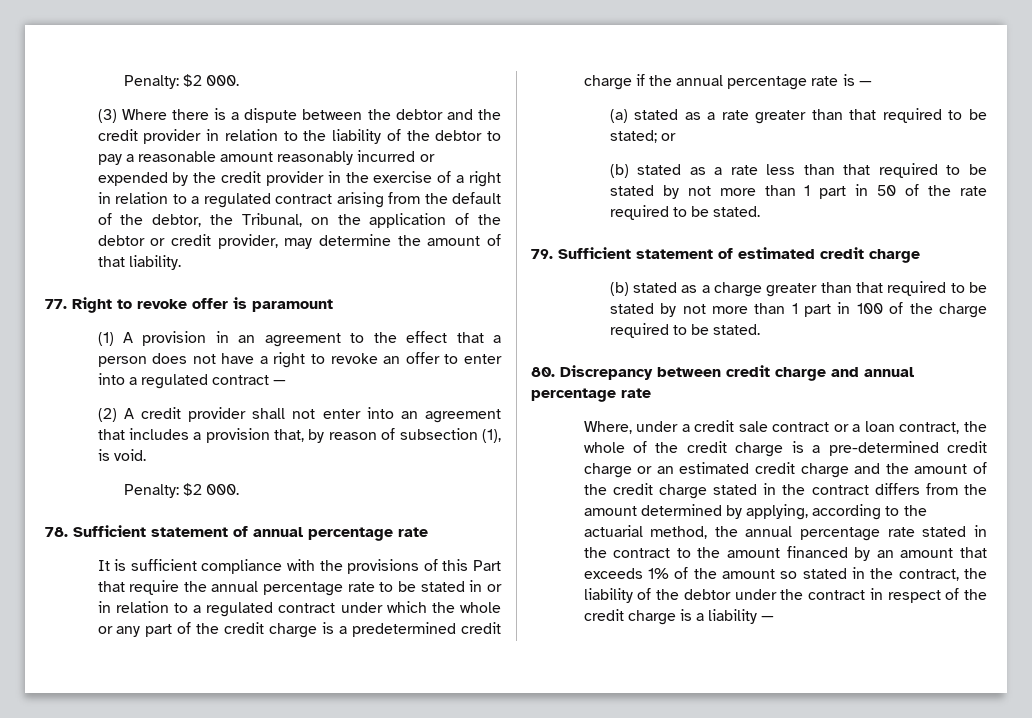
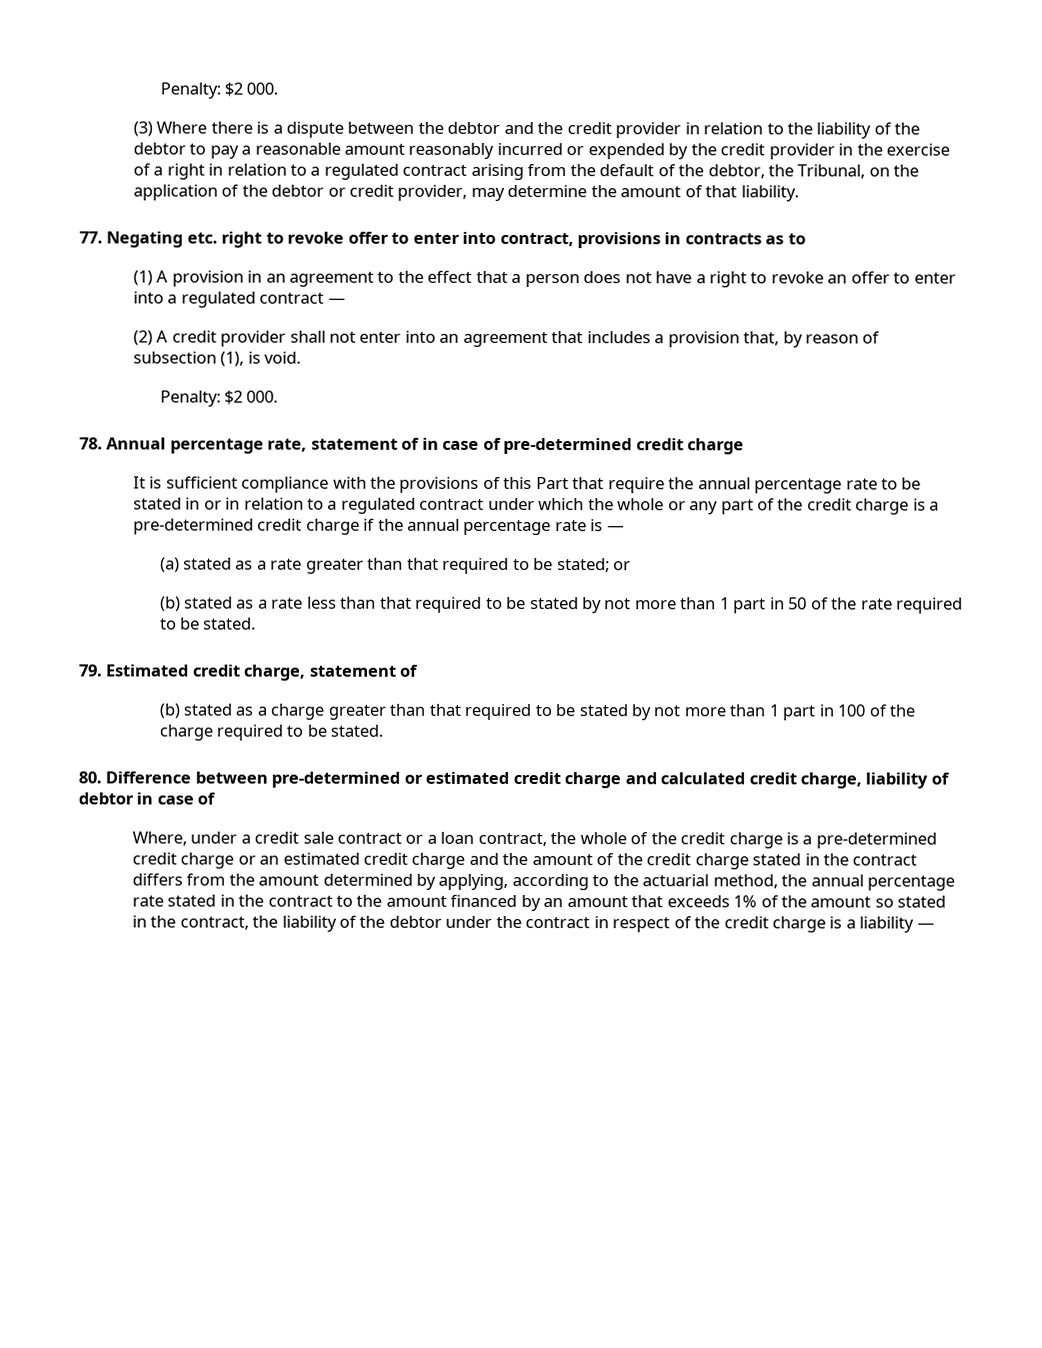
- 77. Right to revoke offer is paramount
+ 77. Negating etc. right to revoke offer to enter into contract, provisions in contracts as to
- 78. Sufficient statement of annual percentage rate
+ 78. Annual percentage rate, statement of in case of pre-determined credit charge
- It is sufficient compliance with the provisions of this Part that require the annual percentage rate to be stated in or in relation to a regulated contract under which the whole or any part of the credit charge is a predetermined credit charge if the annual percentage rate is —
+ It is sufficient compliance with the provisions of this Part that require the annual percentage rate to be stated in or in relation to a regulated contract under which the whole or any part of the credit charge is a pre-determined credit charge if the annual percentage rate is —
- 79. Sufficient statement of estimated credit charge
+ 79. Estimated credit charge, statement of
- 80. Discrepancy between credit charge and annual percentage rate
+ 80. Difference between pre-determined or estimated credit charge and calculated credit charge, liability of debtor in case of

